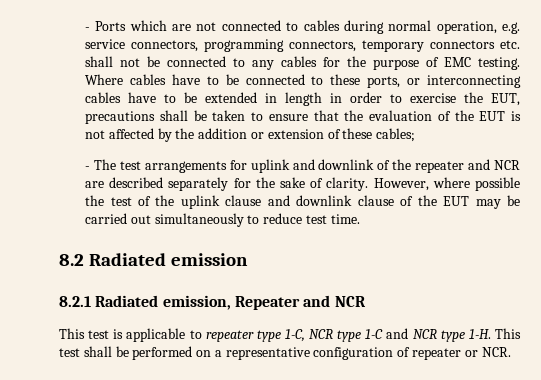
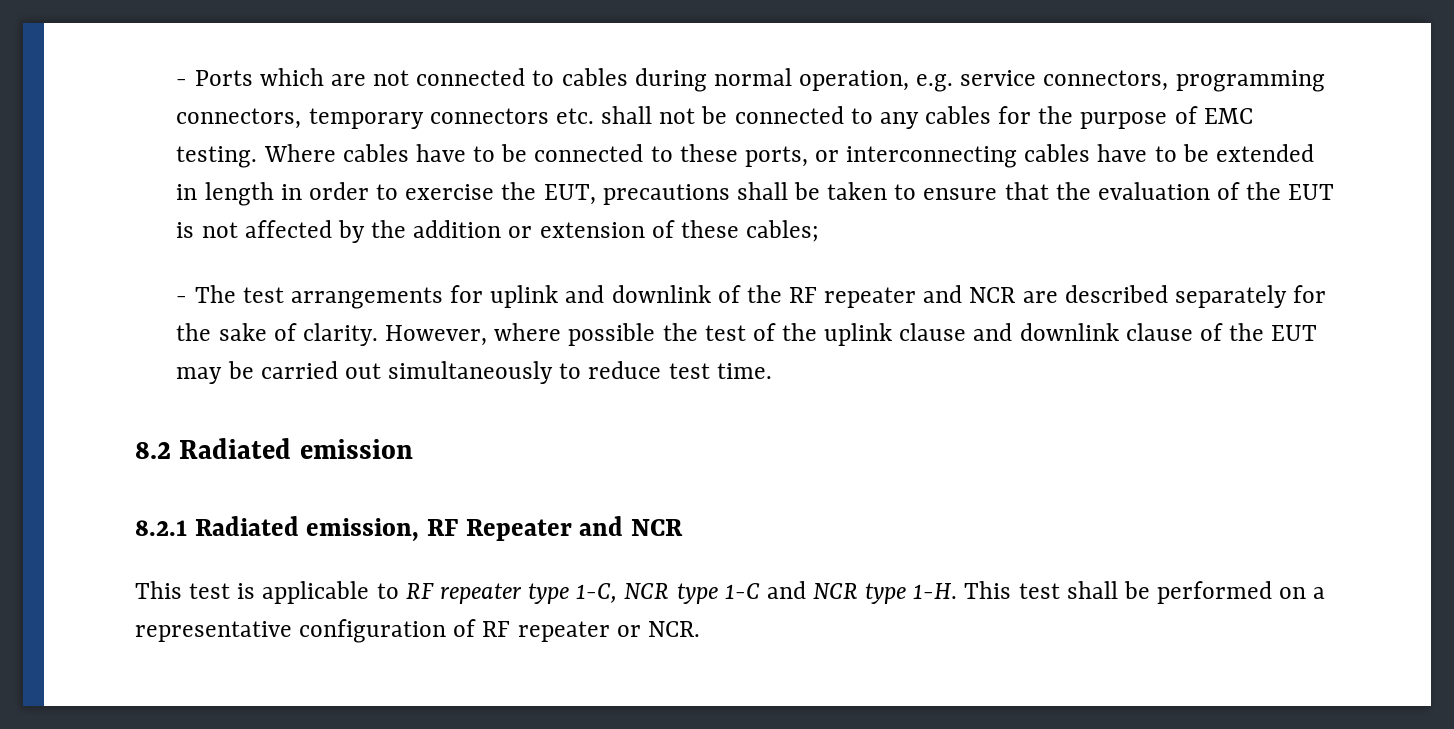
- - The test arrangements for uplink and downlink of the repeater and NCR are described separately for the sake of clarity.
+ - The test arrangements for uplink and downlink of the RF repeater and NCR are described separately for the sake of clarity.
- 8.2.1 Radiated emission, Repeater and NCR
+ 8.2.1 Radiated emission, RF Repeater and NCR
- This test is applicable to repeater type 1-C, NCR type 1-C and NCR type 1-H.
+ This test is applicable to RF repeater type 1-C, NCR type 1-C and NCR type 1-H.
- This test shall be performed on a representative configuration of repeater or NCR.
+ This test shall be performed on a representative configuration of RF repeater or NCR.

